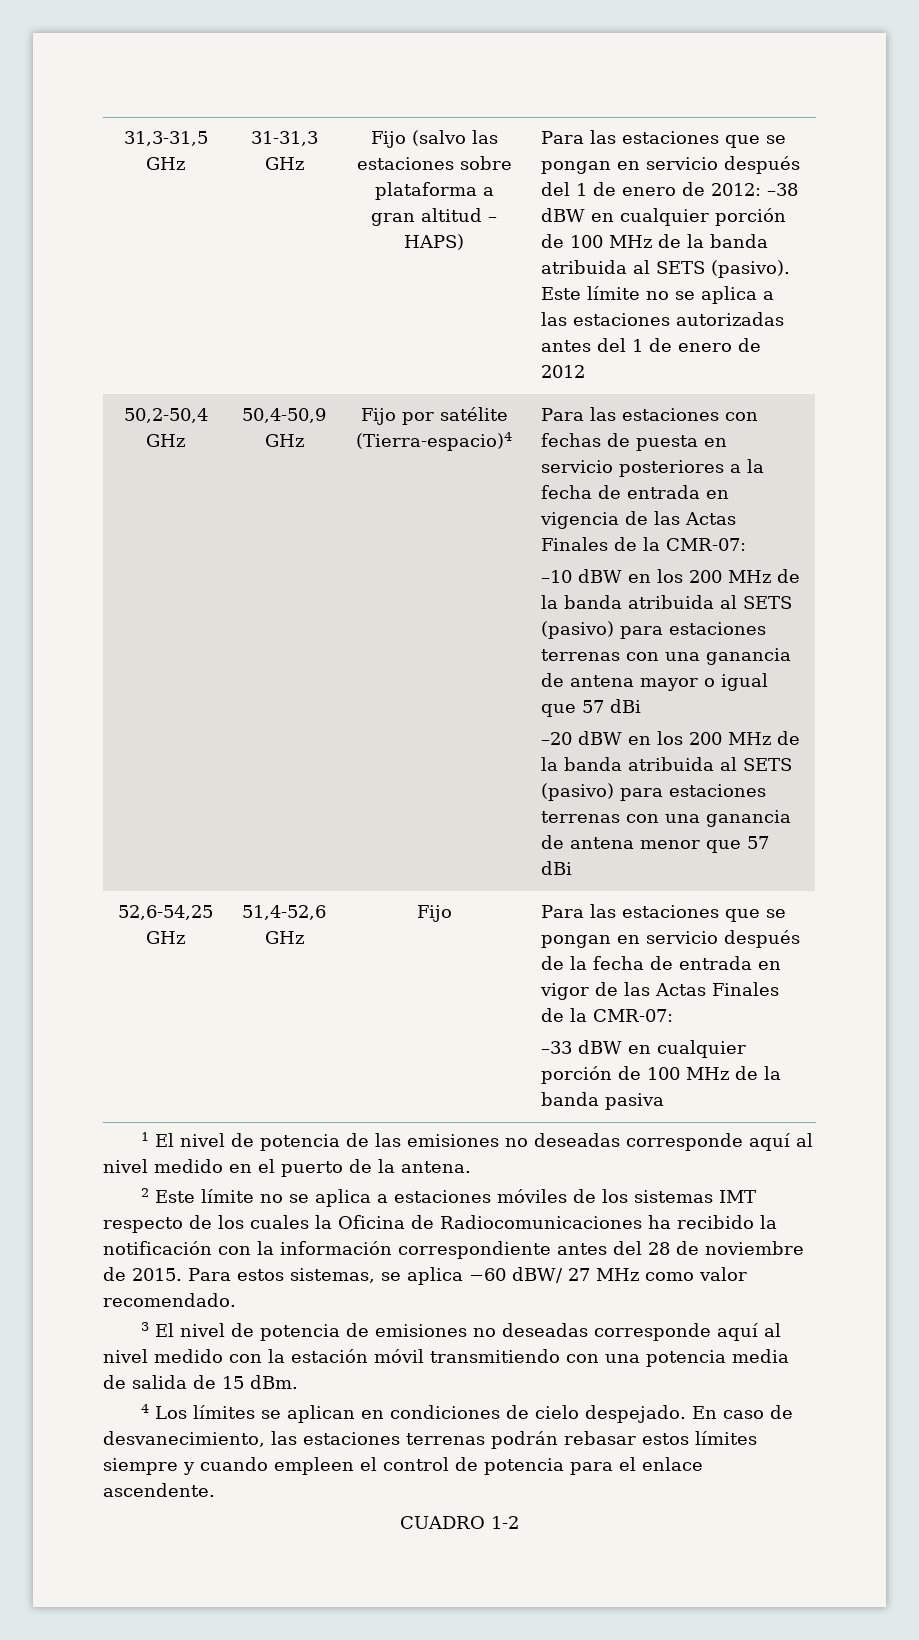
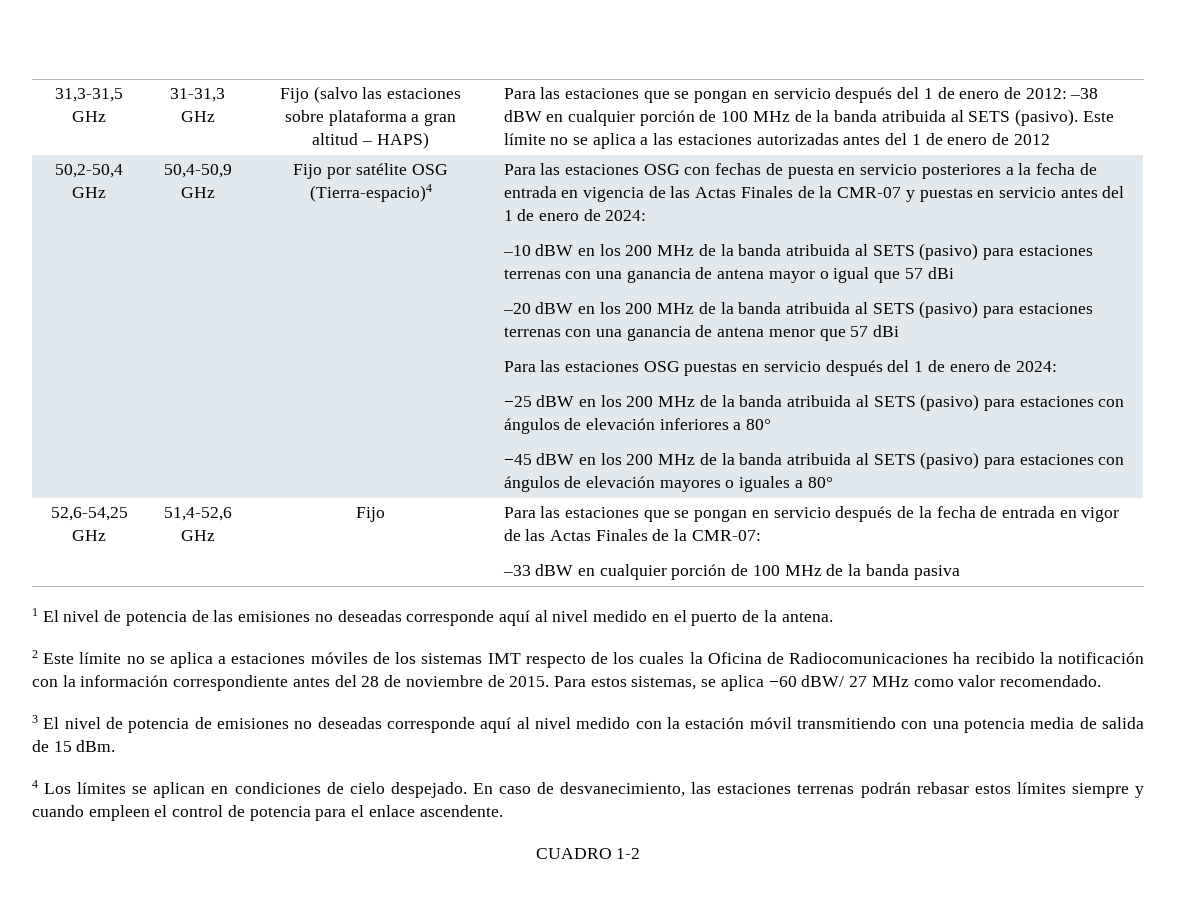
- Fijo por satélite (Tierra-espacio)4
+ Fijo por satélite OSG (Tierra-espacio)4
- Para las estaciones con fechas de puesta en servicio posteriores a la fecha de entrada en vigencia de las Actas Finales de la CMR-07:
+ Para las estaciones OSG con fechas de puesta en servicio posteriores a la fecha de entrada en vigencia de las Actas Finales de la CMR-07 y puestas en servicio antes del 1 de enero de 2024:
+ Para las estaciones OSG puestas en servicio después del 1 de enero de 2024:
+ −25 dBW en los 200 MHz de la banda atribuida al SETS (pasivo) para estaciones con ángulos de elevación inferiores a 80°
+ −45 dBW en los 200 MHz de la banda atribuida al SETS (pasivo) para estaciones con ángulos de elevación mayores o iguales a 80°

